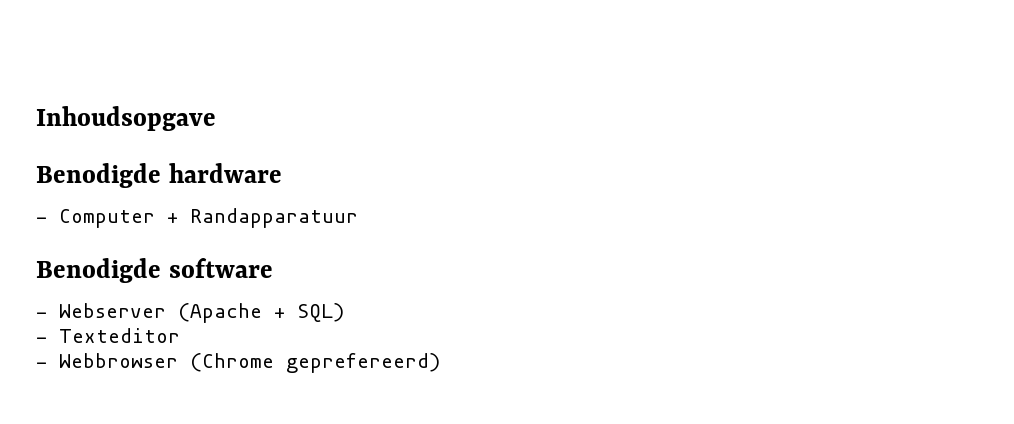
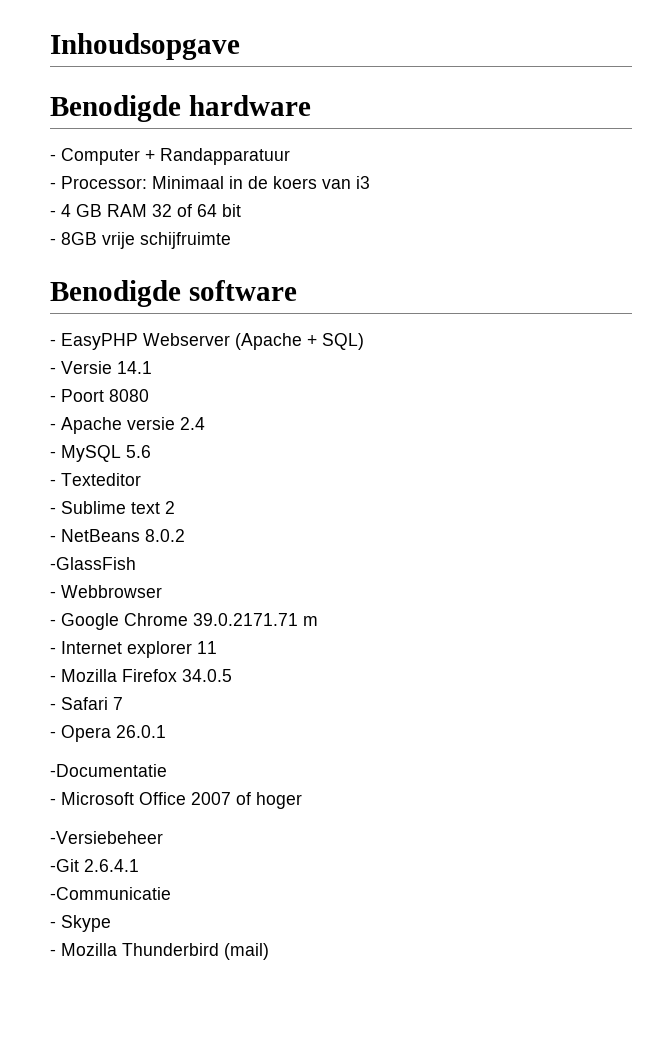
+ - Processor: Minimaal in de koers van i3
+ - 4 GB RAM 32 of 64 bit
+ - 8GB vrije schijfruimte
- - Webserver (Apache + SQL)
+ - EasyPHP Webserver (Apache + SQL)
+ - Versie 14.1
+ - Poort 8080
+ - Apache versie 2.4
+ - MySQL 5.6
  - Texteditor
- - Webbrowser (Chrome geprefereerd)
+ - Sublime text 2
+ - NetBeans 8.0.2
+ -GlassFish
+ - Webbrowser
+ - Google Chrome 39.0.2171.71 m
+ - Internet explorer 11
+ - Mozilla Firefox 34.0.5
+ - Safari 7
+ - Opera 26.0.1
+ -Documentatie
+ - Microsoft Office 2007 of hoger
+ -Versiebeheer
+ -Git 2.6.4.1
+ -Communicatie
+ - Skype
+ - Mozilla Thunderbird (mail)

